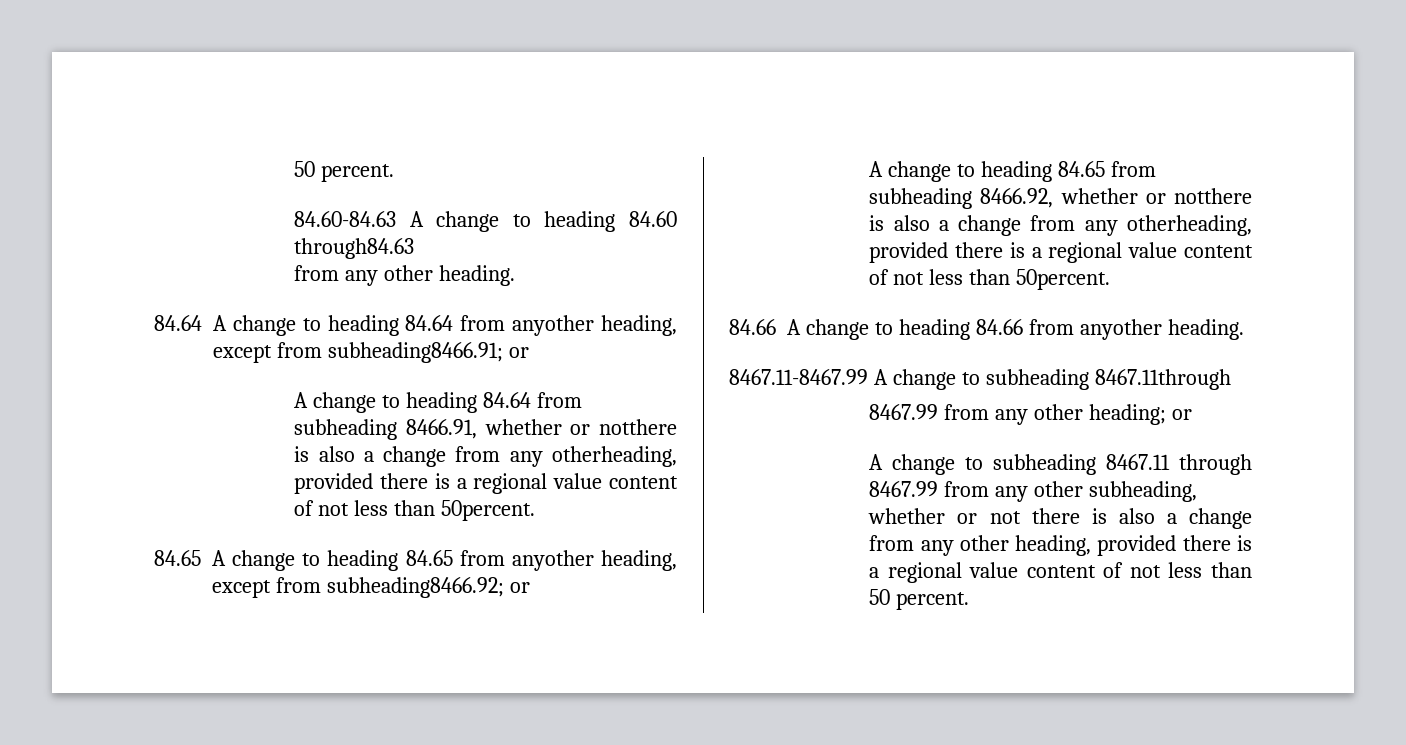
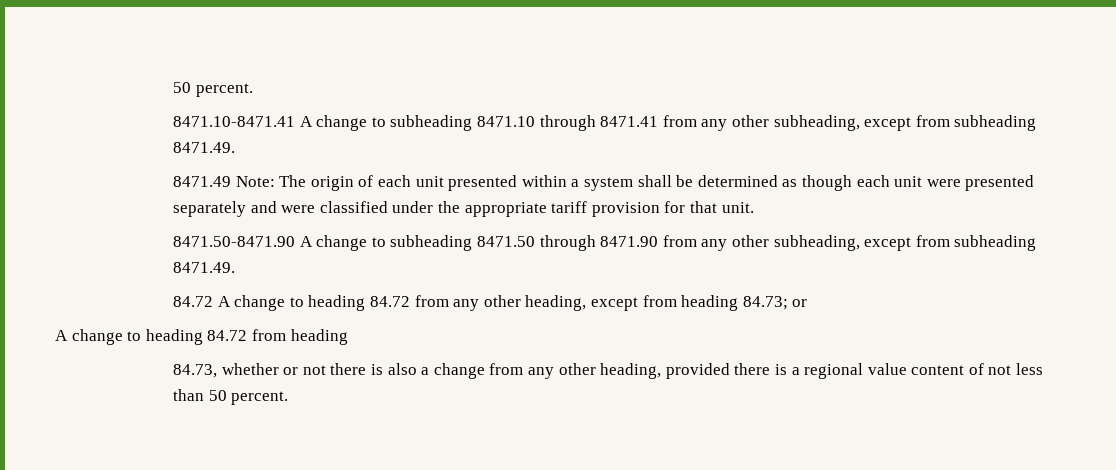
- 84.60-84.63 A change to heading 84.60 through84.63
- from any other heading.
- 84.64 A change to heading 84.64 from anyother heading, except from subheading8466.91; or
- A change to heading 84.64 from subheading 8466.91, whether or notthere is also a change from any otherheading, provided there is a regional value content of not less than 50percent.
- 84.65 A change to heading 84.65 from anyother heading, except from subheading8466.92; or
- A change to heading 84.65 from subheading 8466.92, whether or notthere is also a change from any otherheading, provided there is a regional value content of not less than 50percent.
- 84.66 A change to heading 84.66 from anyother heading.
- 8467.11-8467.99 A change to subheading 8467.11through
- 8467.99 from any other heading; or
- A change to subheading 8467.11 through 8467.99 from any other subheading, whether or not there is also a change from any other heading, provided there is a regional value content of not less than 50 percent.
+ 8471.10-8471.41 A change to subheading 8471.10 through 8471.41 from any other subheading, except from subheading 8471.49.
+ 8471.49 Note: The origin of each unit presented within a system shall be determined as though each unit were presented separately and were classified under the appropriate tariff provision for that unit.
+ 8471.50-8471.90 A change to subheading 8471.50 through 8471.90 from any other subheading, except from subheading 8471.49.
+ 84.72 A change to heading 84.72 from any other heading, except from heading 84.73; or
+ A change to heading 84.72 from heading
+ 84.73, whether or not there is also a change from any other heading, provided there is a regional value content of not less than 50 percent.

